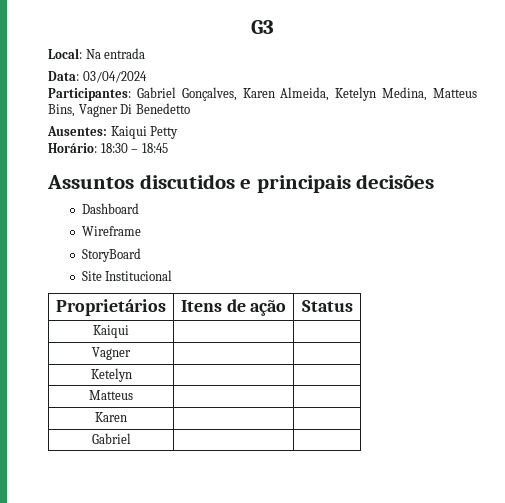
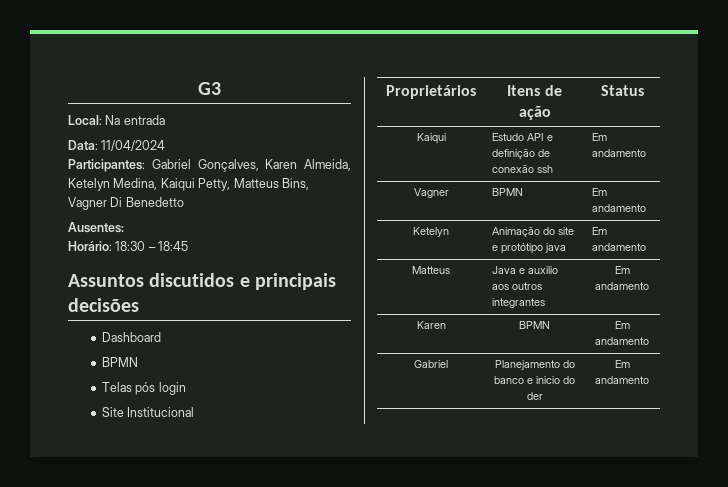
- Data: 03/04/2024
+ Data: 11/04/2024
- Participantes: Gabriel Gonçalves, Karen Almeida, Ketelyn Medina, Matteus Bins, Vagner Di Benedetto
+ Participantes: Gabriel Gonçalves, Karen Almeida, Ketelyn Medina, Kaiqui Petty, Matteus Bins, Vagner Di Benedetto
- Ausentes: Kaiqui Petty
+ Ausentes:
  Dashboard
- Wireframe
- StoryBoard
+ BPMN
+ Telas pós login
- Kaiqui | |
- Vagner | |
- Ketelyn | |
- Matteus | |
- Karen | |
- Gabriel | |
+ Kaiqui | Estudo API e definição de conexão ssh | Em andamento
+ Vagner | BPMN | Em andamento
+ Ketelyn | Animação do site e protótipo java | Em andamento
+ Matteus | Java e auxilio aos outros integrantes | Em andamento
+ Karen | BPMN | Em andamento
+ Gabriel | Planejamento do banco e inicio do der | Em andamento

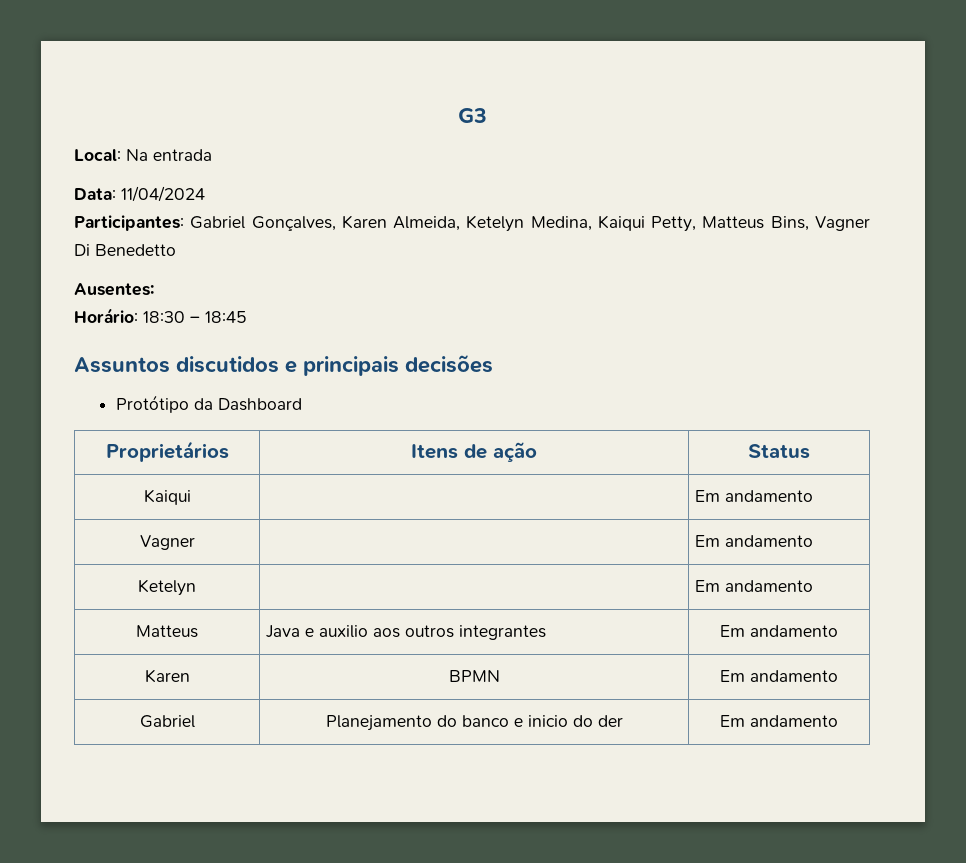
- Dashboard
- BPMN
- Telas pós login
- Site Institucional
+ Protótipo da Dashboard
- Kaiqui | Estudo API e definição de conexão ssh | Em andamento
+ Kaiqui | | Em andamento
- Vagner | BPMN | Em andamento
+ Vagner | | Em andamento
- Ketelyn | Animação do site e protótipo java | Em andamento
+ Ketelyn | | Em andamento

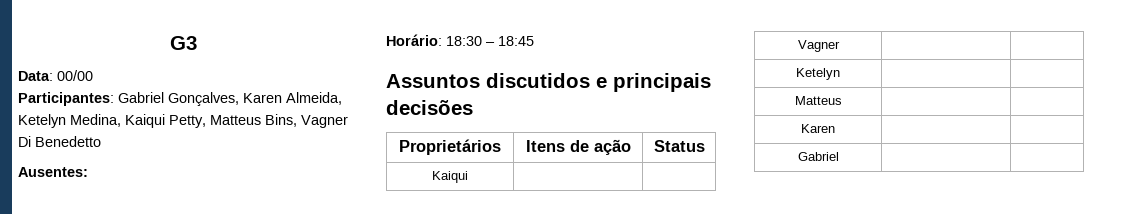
- Local: Na entrada
- Data: 11/04/2024
+ Data: 00/00
- Protótipo da Dashboard
- Kaiqui | | Em andamento
+ Kaiqui | |
- Vagner | | Em andamento
+ Vagner | |
- Ketelyn | | Em andamento
+ Ketelyn | |
- Matteus | Java e auxilio aos outros integrantes | Em andamento
- Karen | BPMN | Em andamento
- Gabriel | Planejamento do banco e inicio do der | Em andamento
+ Matteus | |
+ Karen | |
+ Gabriel | |

